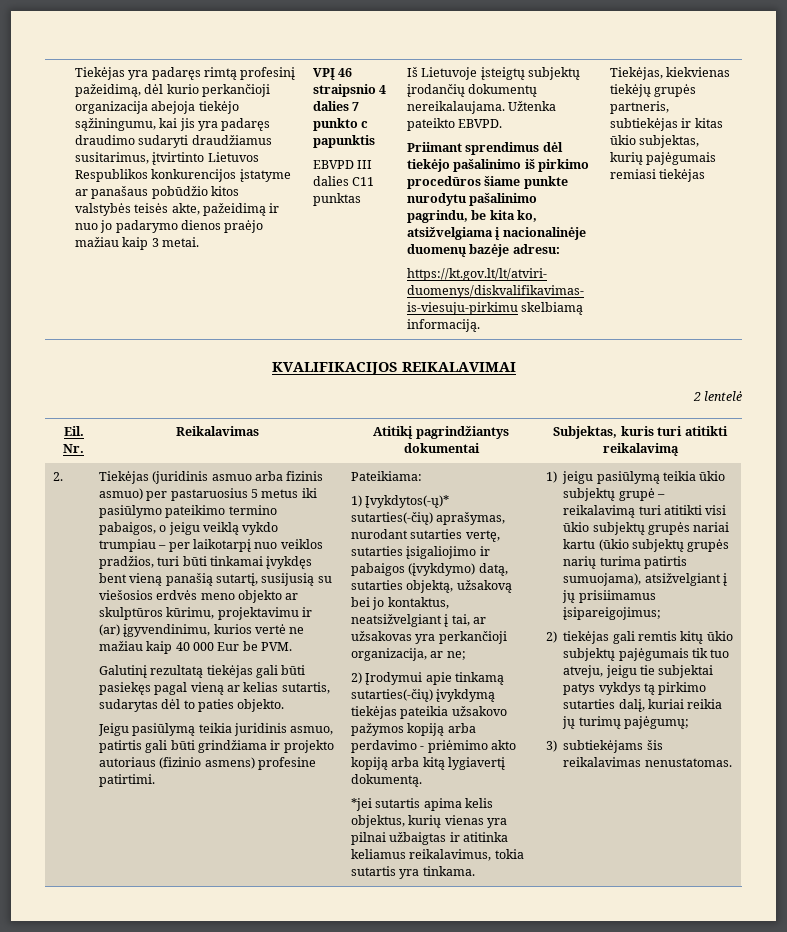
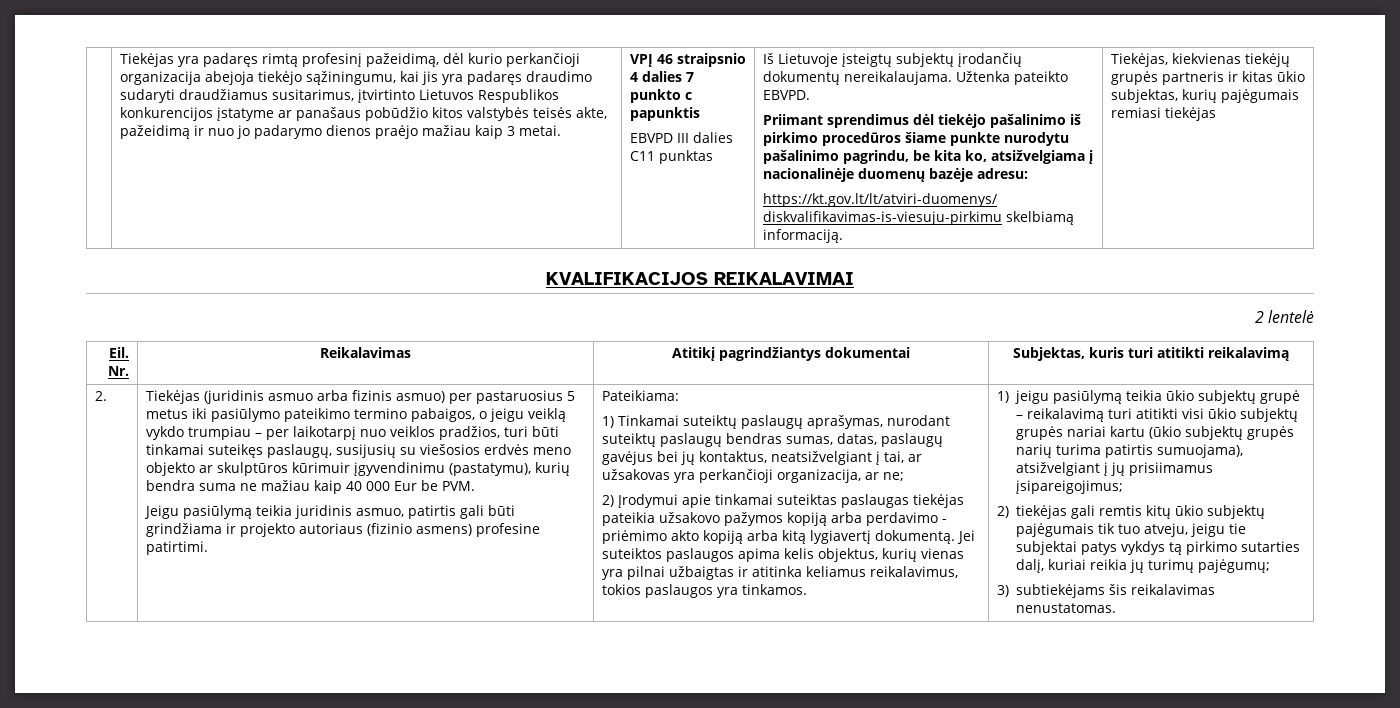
- Tiekėjas, kiekvienas tiekėjų grupės partneris, subtiekėjas ir kitas ūkio subjektas, kurių pajėgumais remiasi tiekėjas
+ Tiekėjas, kiekvienas tiekėjų grupės partneris ir kitas ūkio subjektas, kurių pajėgumais remiasi tiekėjas
- Tiekėjas (juridinis asmuo arba fizinis asmuo) per pastaruosius 5 metus iki pasiūlymo pateikimo termino pabaigos, o jeigu veiklą vykdo trumpiau – per laikotarpį nuo veiklos pradžios, turi būti tinkamai įvykdęs bent vieną panašią sutartį, susijusią su viešosios erdvės meno objekto ar skulptūros kūrimu, projektavimu ir (ar) įgyvendinimu, kurios vertė ne mažiau kaip 40 000 Eur be PVM.
+ Tiekėjas (juridinis asmuo arba fizinis asmuo) per pastaruosius 5 metus iki pasiūlymo pateikimo termino pabaigos, o jeigu veiklą vykdo trumpiau – per laikotarpį nuo veiklos pradžios, turi būti tinkamai suteikęs paslaugų, susijusių su viešosios erdvės meno objekto ar skulptūros kūrimuir įgyvendinimu (pastatymu), kurių bendra suma ne mažiau kaip 40 000 Eur be PVM.
- Galutinį rezultatą tiekėjas gali būti pasiekęs pagal vieną ar kelias sutartis, sudarytas dėl to paties objekto.
- 1) Įvykdytos(-ų)* sutarties(-čių) aprašymas, nurodant sutarties vertę, sutarties įsigaliojimo ir pabaigos (įvykdymo) datą, sutarties objektą, užsakovą bei jo kontaktus, neatsižvelgiant į tai, ar užsakovas yra perkančioji organizacija, ar ne;
+ 1) Tinkamai suteiktų paslaugų aprašymas, nurodant suteiktų paslaugų bendras sumas, datas, paslaugų gavėjus bei jų kontaktus, neatsižvelgiant į tai, ar užsakovas yra perkančioji organizacija, ar ne;
- 2) Įrodymui apie tinkamą sutarties(-čių) įvykdymą tiekėjas pateikia užsakovo pažymos kopiją arba perdavimo - priėmimo akto kopiją arba kitą lygiavertį dokumentą.
- *jei sutartis apima kelis objektus, kurių vienas yra pilnai užbaigtas ir atitinka keliamus reikalavimus, tokia sutartis yra tinkama.
+ 2) Įrodymui apie tinkamai suteiktas paslaugas tiekėjas pateikia užsakovo pažymos kopiją arba perdavimo - priėmimo akto kopiją arba kitą lygiavertį dokumentą. Jei suteiktos paslaugos apima kelis objektus, kurių vienas yra pilnai užbaigtas ir atitinka keliamus reikalavimus, tokios paslaugos yra tinkamos.

